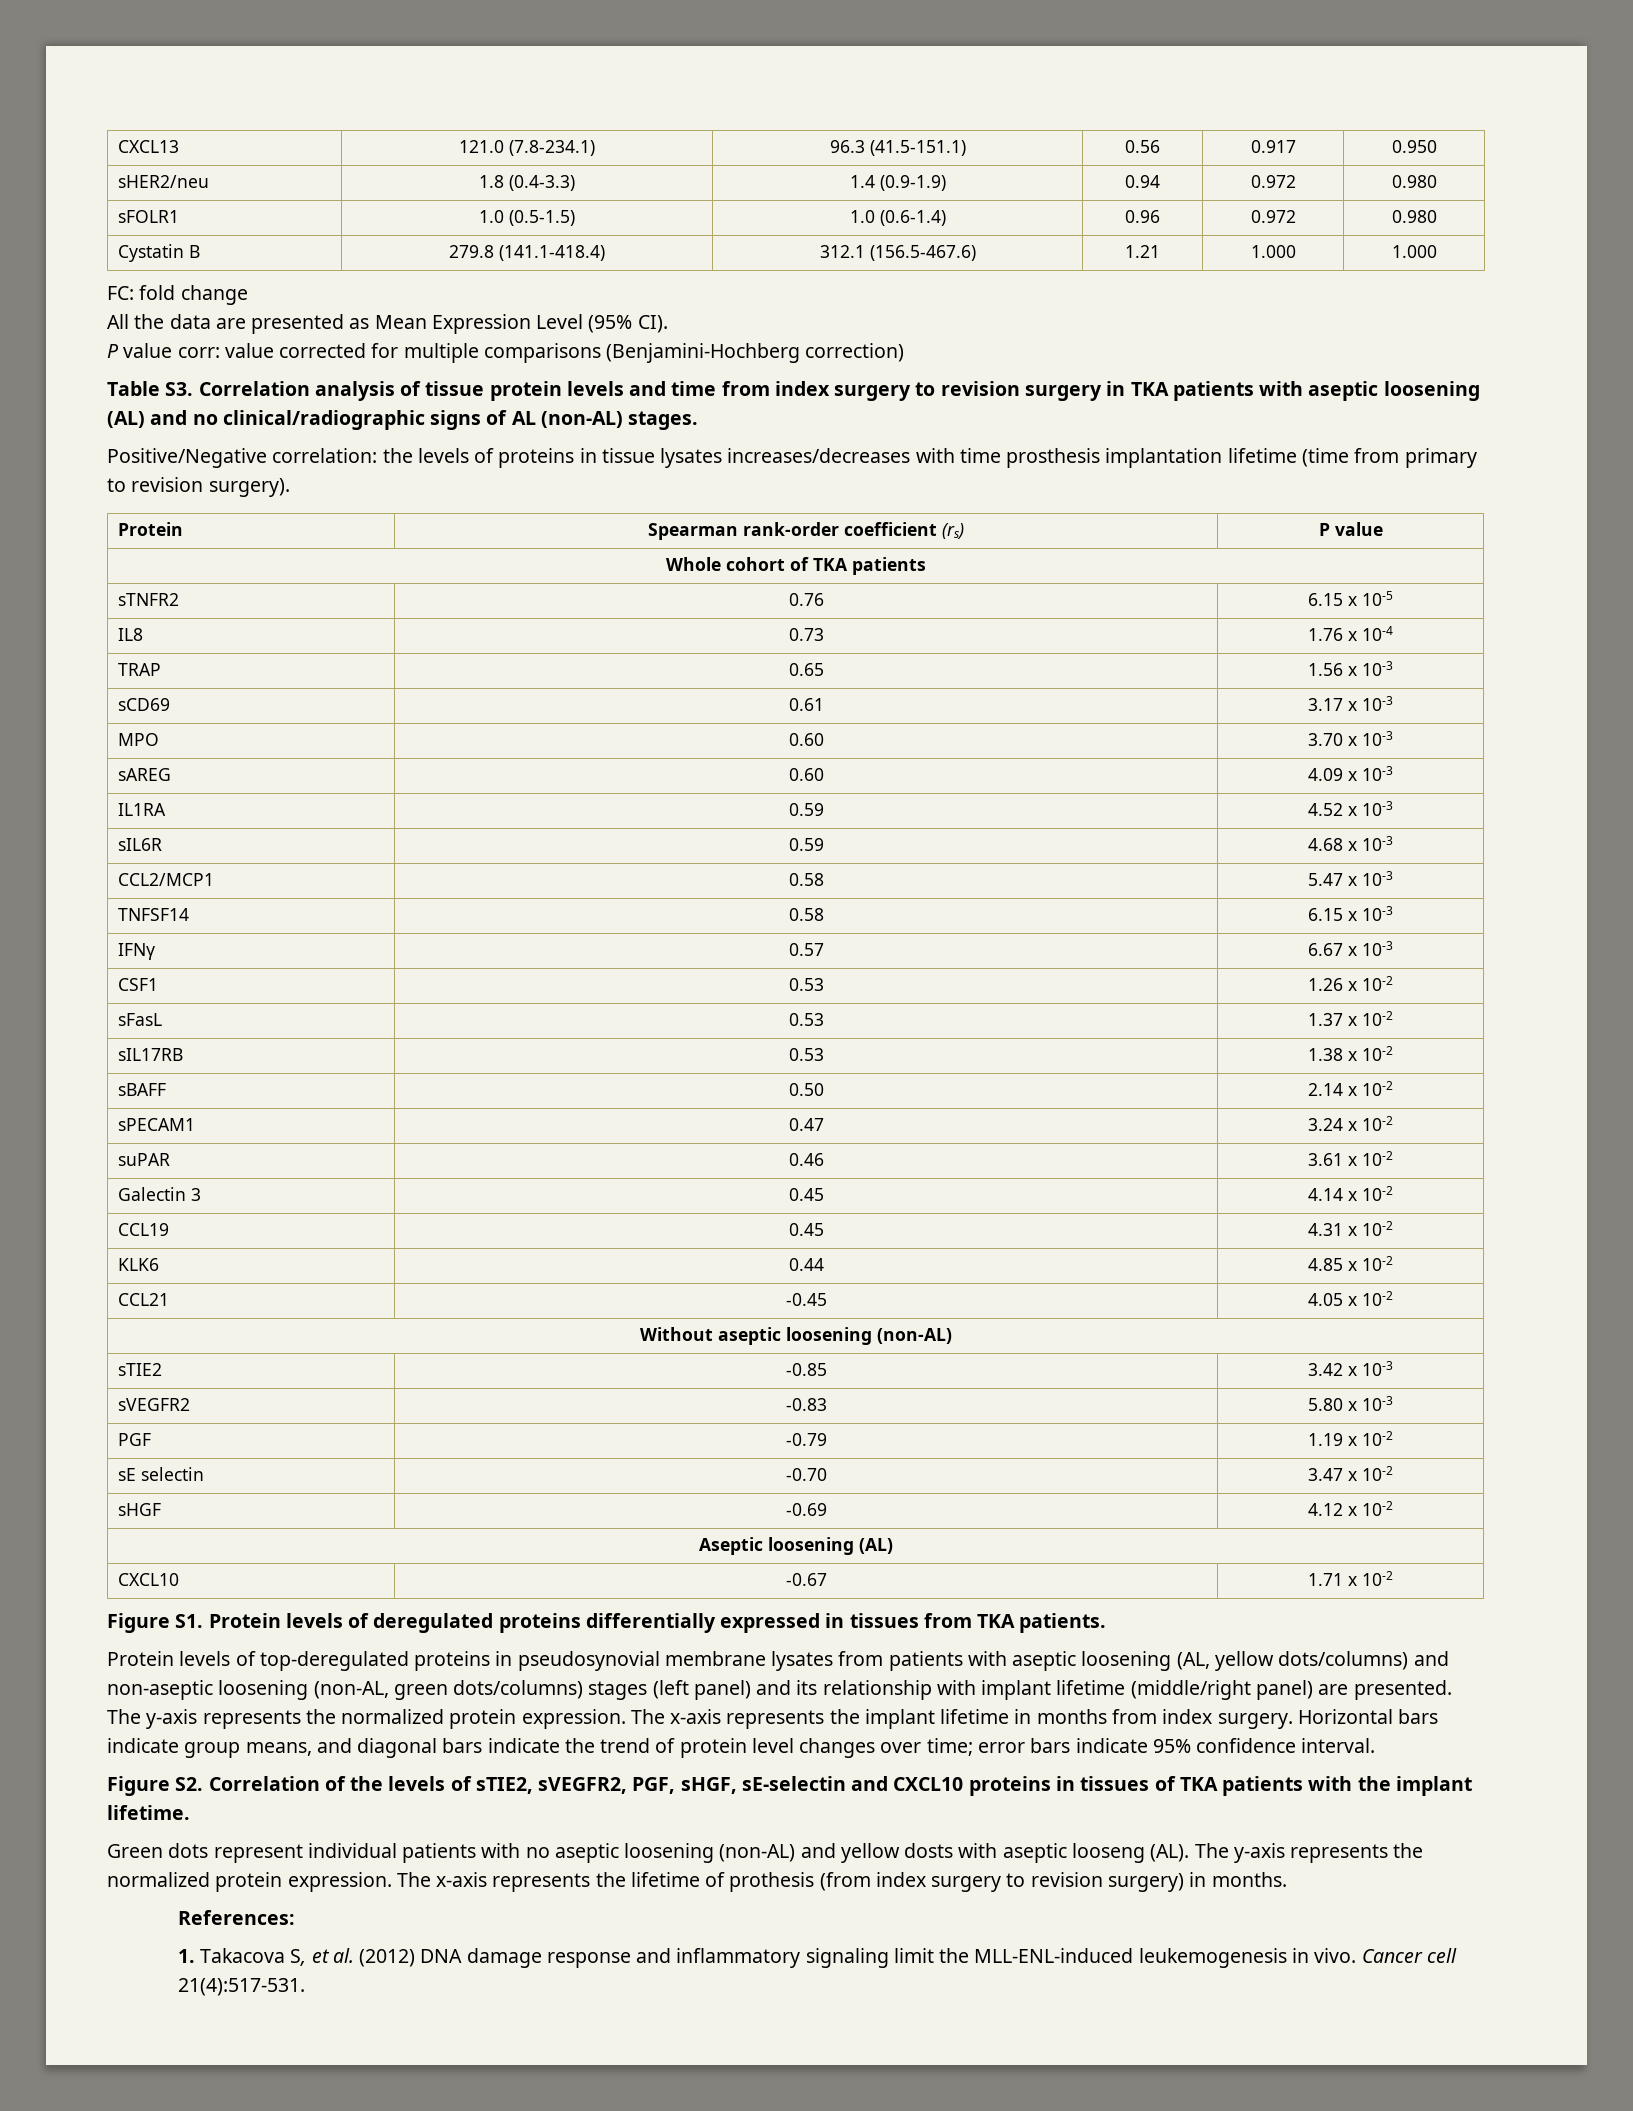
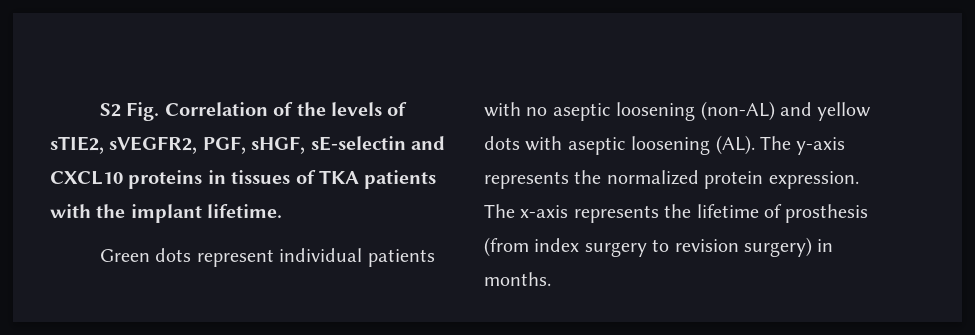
- CXCL13 | 121.0 (7.8-234.1) | 96.3 (41.5-151.1) | 0.56 | 0.917 | 0.950
- sHER2/neu | 1.8 (0.4-3.3) | 1.4 (0.9-1.9) | 0.94 | 0.972 | 0.980
- sFOLR1 | 1.0 (0.5-1.5) | 1.0 (0.6-1.4) | 0.96 | 0.972 | 0.980
- Cystatin B | 279.8 (141.1-418.4) | 312.1 (156.5-467.6) | 1.21 | 1.000 | 1.000
- FC: fold change
- All the data are presented as Mean Expression Level (95% CI).
- P value corr: value corrected for multiple comparisons (Benjamini-Hochberg correction)
- Table S3. Correlation analysis of tissue protein levels and time from index surgery to revision surgery in TKA patients with aseptic loosening (AL) and no clinical/radiographic signs of AL (non-AL) stages.
- Positive/Negative correlation: the levels of proteins in tissue lysates increases/decreases with time prosthesis implantation lifetime (time from primary to revision surgery).
- Protein | Spearman rank-order coefficient (rs) | P value
- Whole cohort of TKA patients
- sTNFR2 | 0.76 | 6.15 x 10-5
- IL8 | 0.73 | 1.76 x 10-4
- TRAP | 0.65 | 1.56 x 10-3
- sCD69 | 0.61 | 3.17 x 10-3
- MPO | 0.60 | 3.70 x 10-3
- sAREG | 0.60 | 4.09 x 10-3
- IL1RA | 0.59 | 4.52 x 10-3
- sIL6R | 0.59 | 4.68 x 10-3
- CCL2/MCP1 | 0.58 | 5.47 x 10-3
- TNFSF14 | 0.58 | 6.15 x 10-3
- IFNγ | 0.57 | 6.67 x 10-3
- CSF1 | 0.53 | 1.26 x 10-2
- sFasL | 0.53 | 1.37 x 10-2
- sIL17RB | 0.53 | 1.38 x 10-2
- sBAFF | 0.50 | 2.14 x 10-2
- sPECAM1 | 0.47 | 3.24 x 10-2
- suPAR | 0.46 | 3.61 x 10-2
- Galectin 3 | 0.45 | 4.14 x 10-2
- CCL19 | 0.45 | 4.31 x 10-2
- KLK6 | 0.44 | 4.85 x 10-2
- CCL21 | -0.45 | 4.05 x 10-2
- Without aseptic loosening (non-AL)
- sTIE2 | -0.85 | 3.42 x 10-3
- sVEGFR2 | -0.83 | 5.80 x 10-3
- PGF | -0.79 | 1.19 x 10-2
- sE selectin | -0.70 | 3.47 x 10-2
- sHGF | -0.69 | 4.12 x 10-2
- Aseptic loosening (AL)
- CXCL10 | -0.67 | 1.71 x 10-2
- Figure S1. Protein levels of deregulated proteins differentially expressed in tissues from TKA patients.
- Protein levels of top-deregulated proteins in pseudosynovial membrane lysates from patients with aseptic loosening (AL, yellow dots/columns) and non-aseptic loosening (non-AL, green dots/columns) stages (left panel) and its relationship with implant lifetime (middle/right panel) are presented. The y-axis represents the normalized protein expression. The x-axis represents the implant lifetime in months from index surgery. Horizontal bars indicate group means, and diagonal bars indicate the trend of protein level changes over time; error bars indicate 95% confidence interval.
- Figure S2. Correlation of the levels of sTIE2, sVEGFR2, PGF, sHGF, sE-selectin and CXCL10 proteins in tissues of TKA patients with the implant lifetime.
+ S2 Fig. Correlation of the levels of sTIE2, sVEGFR2, PGF, sHGF, sE-selectin and CXCL10 proteins in tissues of TKA patients with the implant lifetime.
- Green dots represent individual patients with no aseptic loosening (non-AL) and yellow dosts with aseptic looseng (AL). The y-axis represents the normalized protein expression.
+ Green dots represent individual patients with no aseptic loosening (non-AL) and yellow dots with aseptic loosening (AL). The y-axis represents the normalized protein expression.
- The x-axis represents the lifetime of prothesis (from index surgery to revision surgery) in months.
+ The x-axis represents the lifetime of prosthesis (from index surgery to revision surgery) in months.
- References:
- 1. Takacova S, et al. (2012) DNA damage response and inflammatory signaling limit the MLL-ENL-induced leukemogenesis in vivo. Cancer cell 21(4):517-531.

